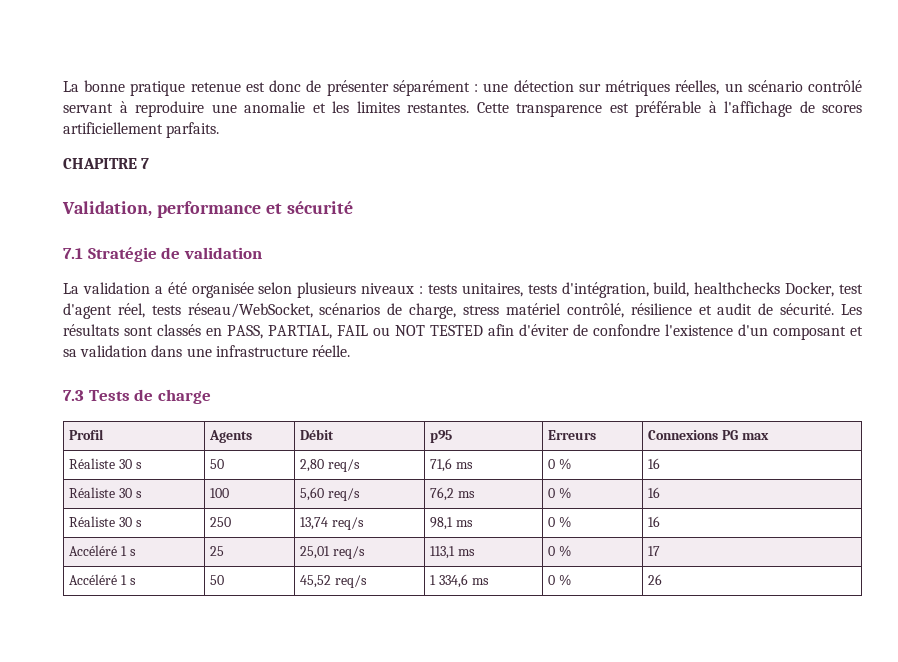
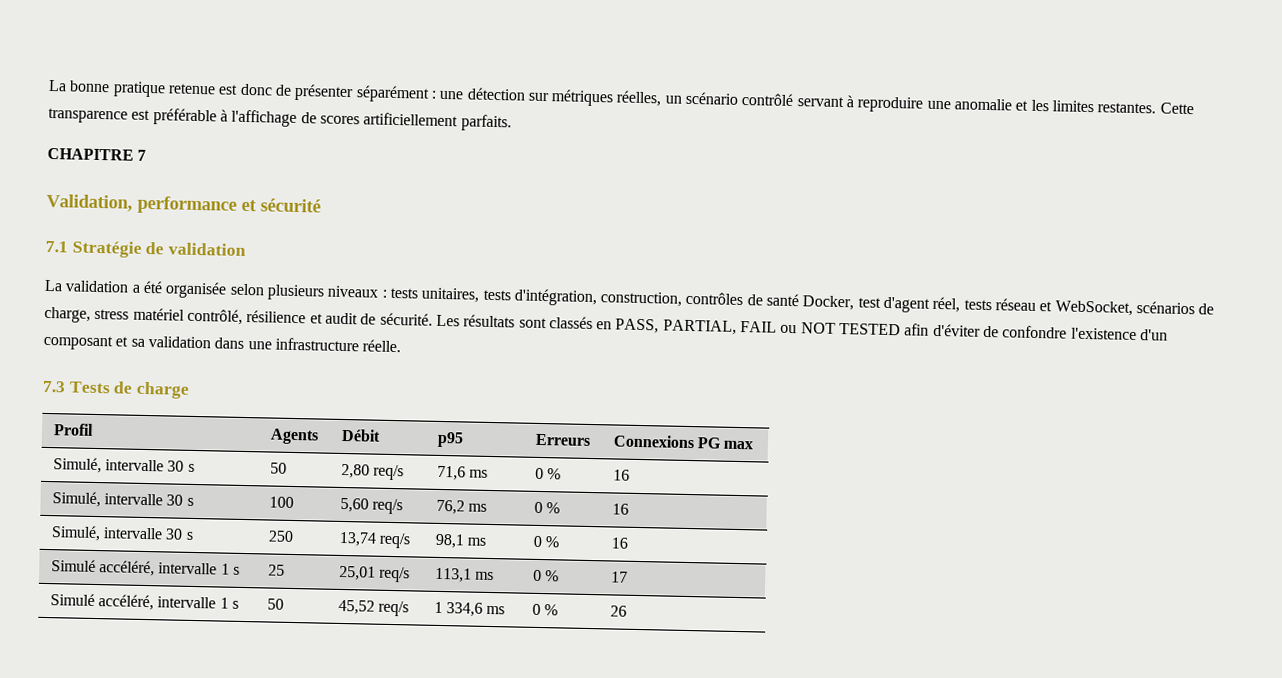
- La validation a été organisée selon plusieurs niveaux : tests unitaires, tests d'intégration, build, healthchecks Docker, test d'agent réel, tests réseau/WebSocket, scénarios de charge, stress matériel contrôlé, résilience et audit de sécurité.
+ La validation a été organisée selon plusieurs niveaux : tests unitaires, tests d'intégration, construction, contrôles de santé Docker, test d'agent réel, tests réseau et WebSocket, scénarios de charge, stress matériel contrôlé, résilience et audit de sécurité.
- Réaliste 30 s | 50 | 2,80 req/s | 71,6 ms | 0 % | 16
+ Simulé, intervalle 30 s | 50 | 2,80 req/s | 71,6 ms | 0 % | 16
- Réaliste 30 s | 100 | 5,60 req/s | 76,2 ms | 0 % | 16
+ Simulé, intervalle 30 s | 100 | 5,60 req/s | 76,2 ms | 0 % | 16
- Réaliste 30 s | 250 | 13,74 req/s | 98,1 ms | 0 % | 16
+ Simulé, intervalle 30 s | 250 | 13,74 req/s | 98,1 ms | 0 % | 16
- Accéléré 1 s | 25 | 25,01 req/s | 113,1 ms | 0 % | 17
+ Simulé accéléré, intervalle 1 s | 25 | 25,01 req/s | 113,1 ms | 0 % | 17
- Accéléré 1 s | 50 | 45,52 req/s | 1 334,6 ms | 0 % | 26
+ Simulé accéléré, intervalle 1 s | 50 | 45,52 req/s | 1 334,6 ms | 0 % | 26

